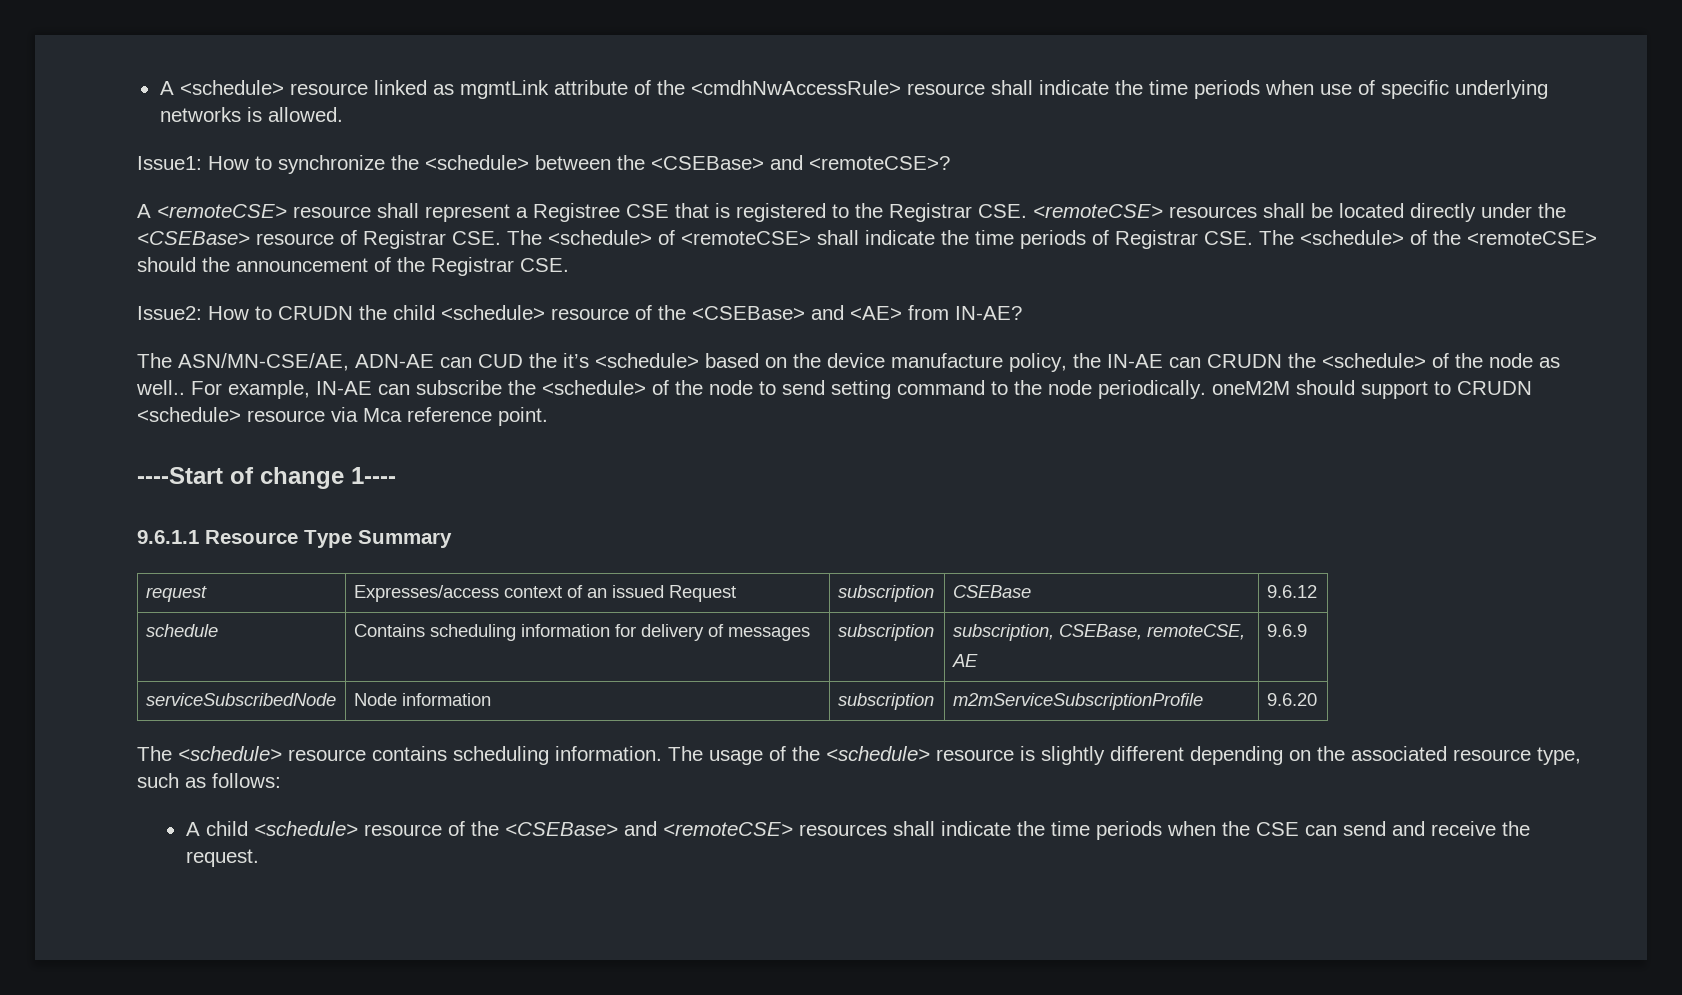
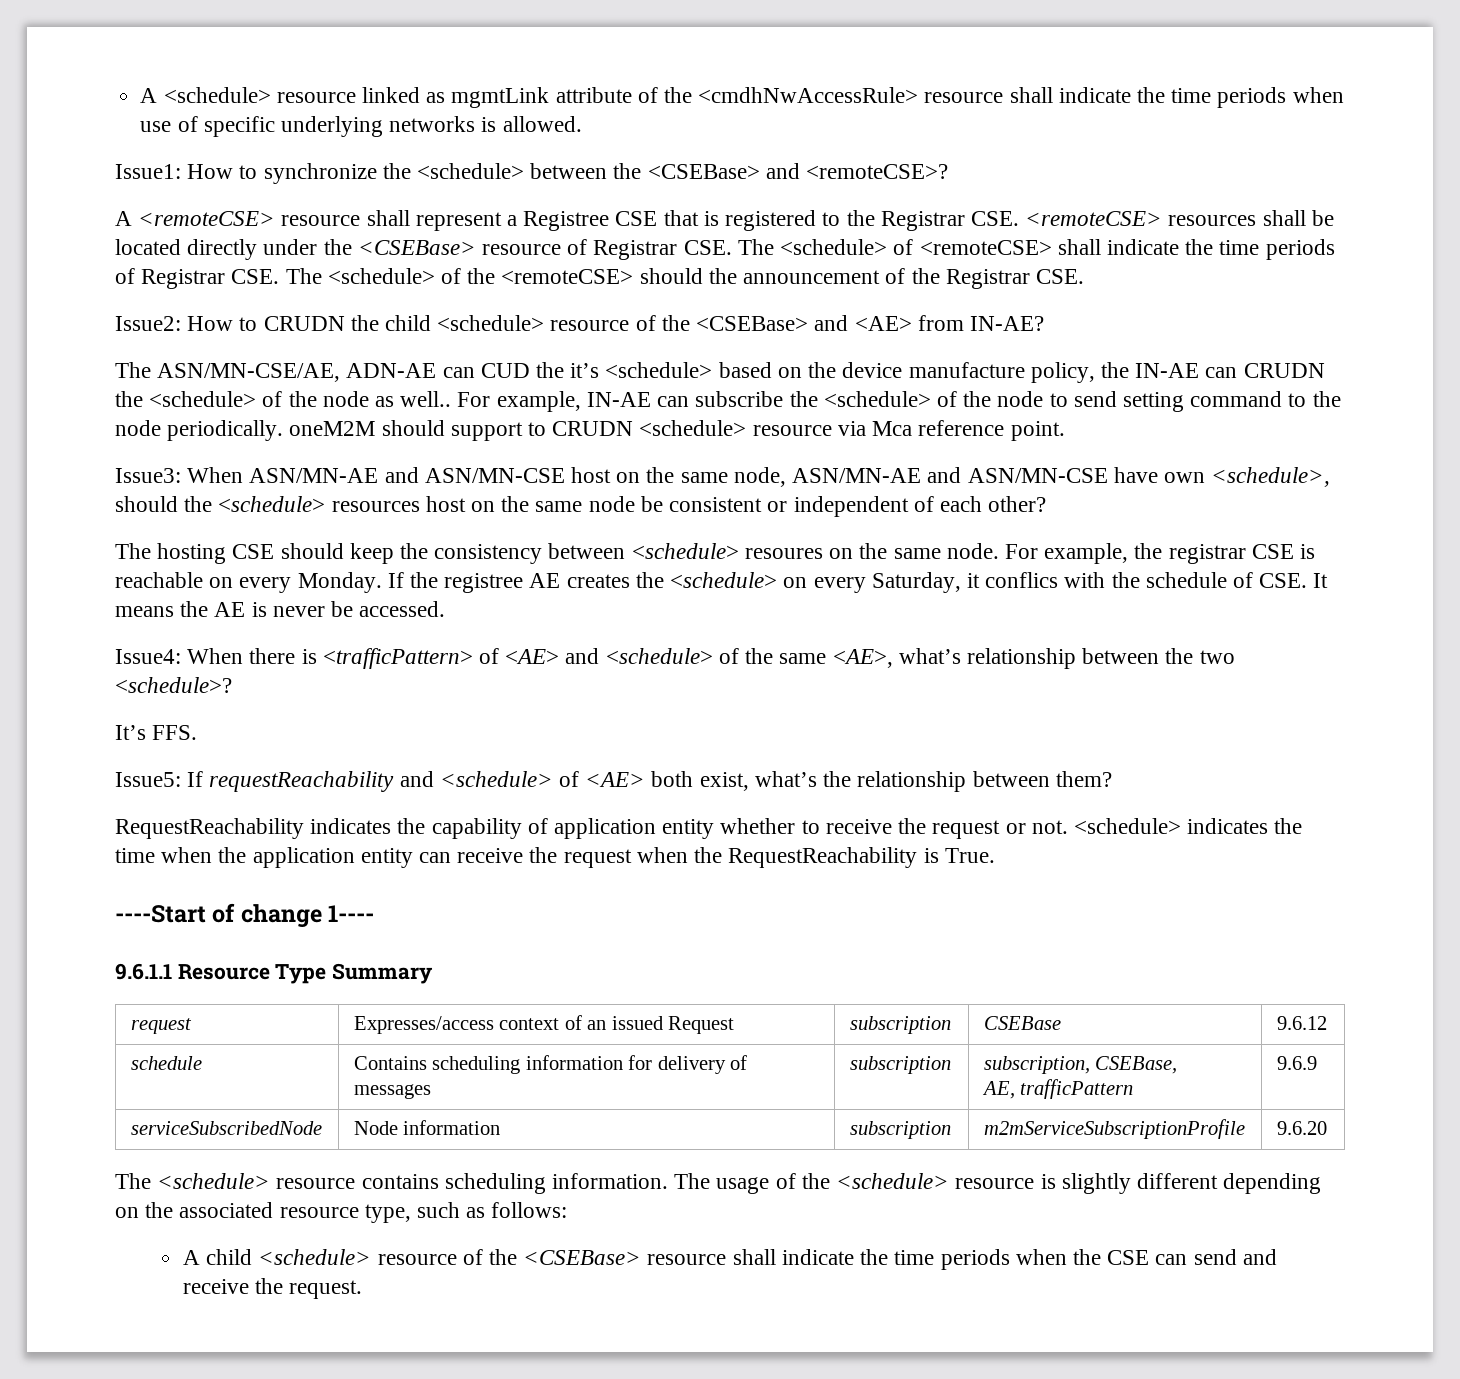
+ Issue3: When ASN/MN-AE and ASN/MN-CSE host on the same node, ASN/MN-AE and ASN/MN-CSE have own <schedule>, should the <schedule> resources host on the same node be consistent or independent of each other?
+ The hosting CSE should keep the consistency between <schedule> resoures on the same node. For example, the registrar CSE is reachable on every Monday. If the registree AE creates the <schedule> on every Saturday, it conflics with the schedule of CSE. It means the AE is never be accessed.
+ Issue4: When there is <trafficPattern> of <AE> and <schedule> of the same <AE>, what’s relationship between the two <schedule>?
+ It’s FFS.
+ Issue5: If requestReachability and <schedule> of <AE> both exist, what’s the relationship between them?
+ RequestReachability indicates the capability of application entity whether to receive the request or not. <schedule> indicates the time when the application entity can receive the request when the RequestReachability is True.
- schedule | Contains scheduling information for delivery of messages | subscription | subscription, CSEBase, remoteCSE,
- AE | 9.6.9
+ schedule | Contains scheduling information for delivery of messages | subscription | subscription, CSEBase,
+ AE, trafficPattern | 9.6.9
- A child <schedule> resource of the <CSEBase> and <remoteCSE> resources shall indicate the time periods when the CSE can send and receive the request.
+ A child <schedule> resource of the <CSEBase> resource shall indicate the time periods when the CSE can send and receive the request.

